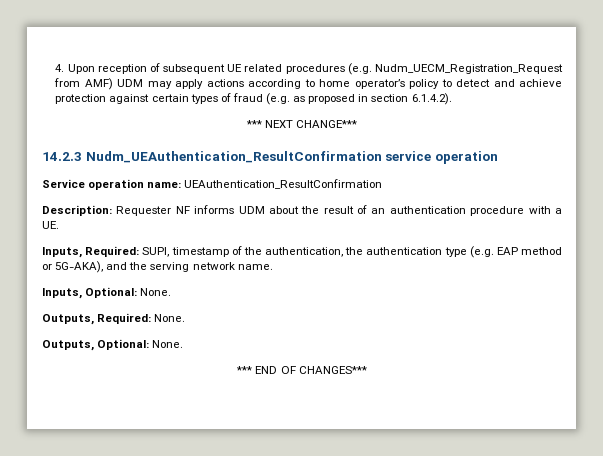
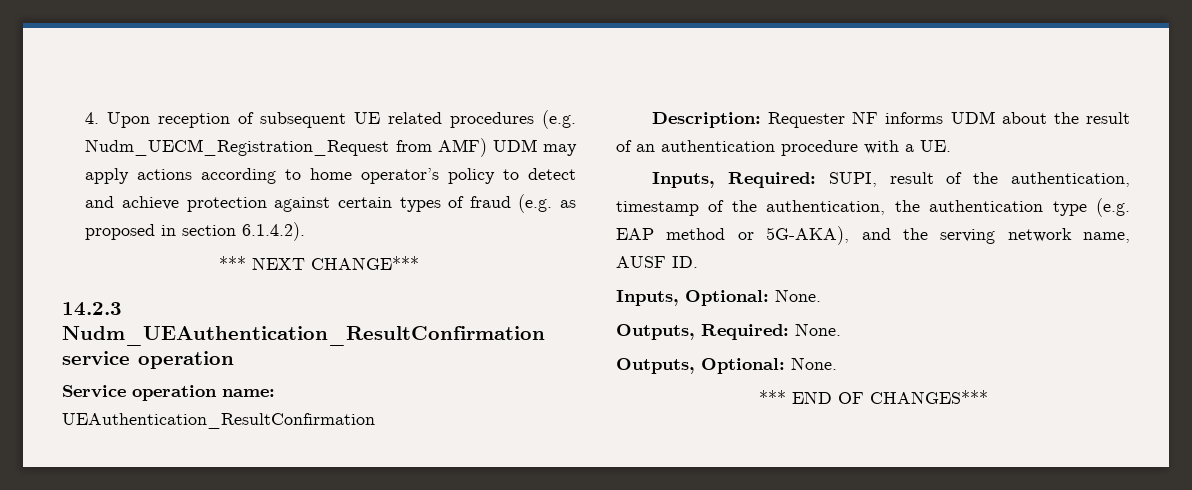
- Inputs, Required: SUPI, timestamp of the authentication, the authentication type (e.g. EAP method or 5G-AKA), and the serving network name.
+ Inputs, Required: SUPI, result of the authentication, timestamp of the authentication, the authentication type (e.g. EAP method or 5G-AKA), and the serving network name, AUSF ID.

